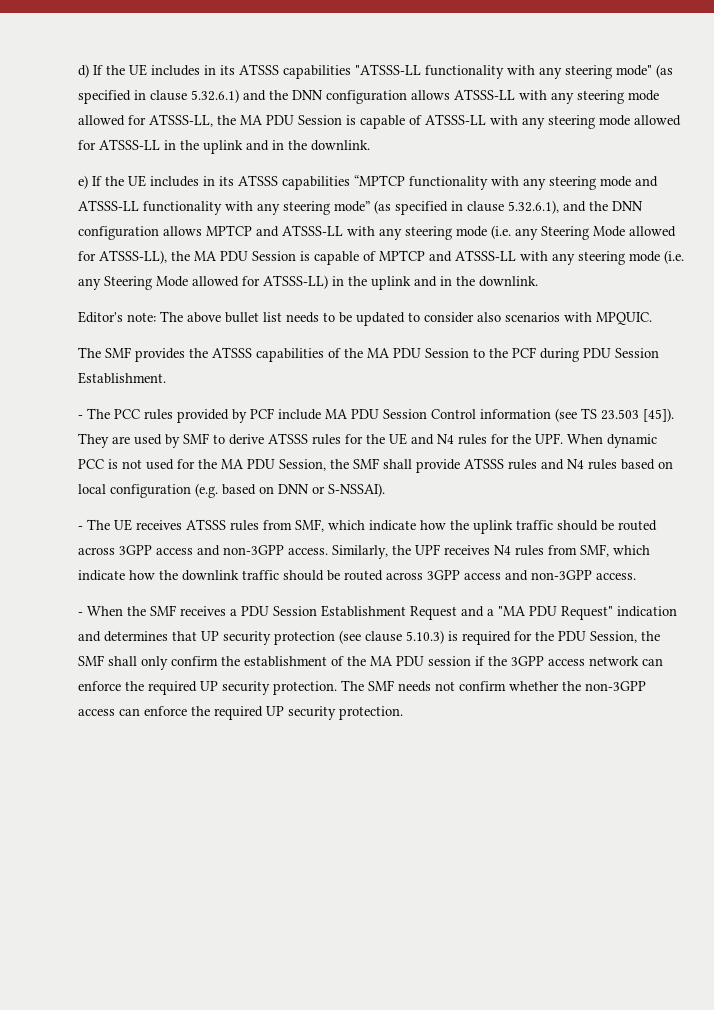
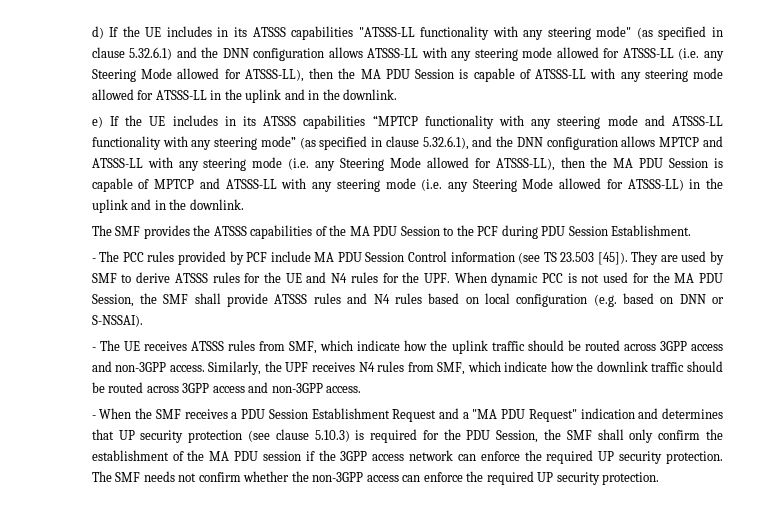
- d) If the UE includes in its ATSSS capabilities "ATSSS-LL functionality with any steering mode" (as specified in clause 5.32.6.1) and the DNN configuration allows ATSSS-LL with any steering mode allowed for ATSSS-LL, the MA PDU Session is capable of ATSSS-LL with any steering mode allowed for ATSSS-LL in the uplink and in the downlink.
+ d) If the UE includes in its ATSSS capabilities "ATSSS-LL functionality with any steering mode" (as specified in clause 5.32.6.1) and the DNN configuration allows ATSSS-LL with any steering mode allowed for ATSSS-LL (i.e. any Steering Mode allowed for ATSSS-LL), then the MA PDU Session is capable of ATSSS-LL with any steering mode allowed for ATSSS-LL in the uplink and in the downlink.
- e) If the UE includes in its ATSSS capabilities “MPTCP functionality with any steering mode and ATSSS-LL functionality with any steering mode” (as specified in clause 5.32.6.1), and the DNN configuration allows MPTCP and ATSSS-LL with any steering mode (i.e. any Steering Mode allowed for ATSSS-LL), the MA PDU Session is capable of MPTCP and ATSSS-LL with any steering mode (i.e. any Steering Mode allowed for ATSSS-LL) in the uplink and in the downlink.
+ e) If the UE includes in its ATSSS capabilities “MPTCP functionality with any steering mode and ATSSS-LL functionality with any steering mode” (as specified in clause 5.32.6.1), and the DNN configuration allows MPTCP and ATSSS-LL with any steering mode (i.e. any Steering Mode allowed for ATSSS-LL), then the MA PDU Session is capable of MPTCP and ATSSS-LL with any steering mode (i.e. any Steering Mode allowed for ATSSS-LL) in the uplink and in the downlink.
- Editor's note: The above bullet list needs to be updated to consider also scenarios with MPQUIC.

